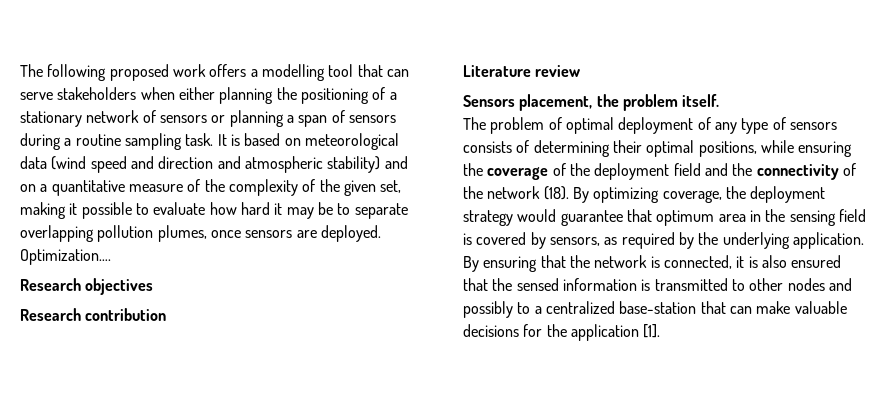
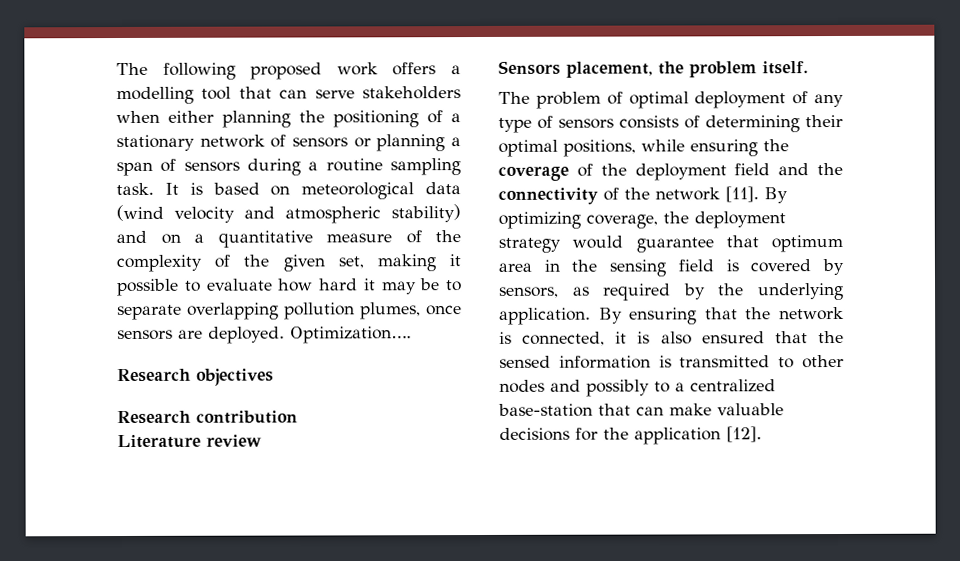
- It is based on meteorological data (wind speed and direction and atmospheric stability) and on a quantitative measure of the complexity of the given set, making it possible to evaluate how hard it may be to separate overlapping pollution plumes, once sensors are deployed.
+ It is based on meteorological data (wind velocity and atmospheric stability) and on a quantitative measure of the complexity of the given set, making it possible to evaluate how hard it may be to separate overlapping pollution plumes, once sensors are deployed.
- The problem of optimal deployment of any type of sensors consists of determining their optimal positions, while ensuring the coverage of the deployment field and the connectivity of the network (18).
+ The problem of optimal deployment of any type of sensors consists of determining their optimal positions, while ensuring the coverage of the deployment field and the connectivity of the network [11].
- By ensuring that the network is connected, it is also ensured that the sensed information is transmitted to other nodes and possibly to a centralized base-station that can make valuable decisions for the application [1].
+ By ensuring that the network is connected, it is also ensured that the sensed information is transmitted to other nodes and possibly to a centralized base-station that can make valuable decisions for the application [12].

